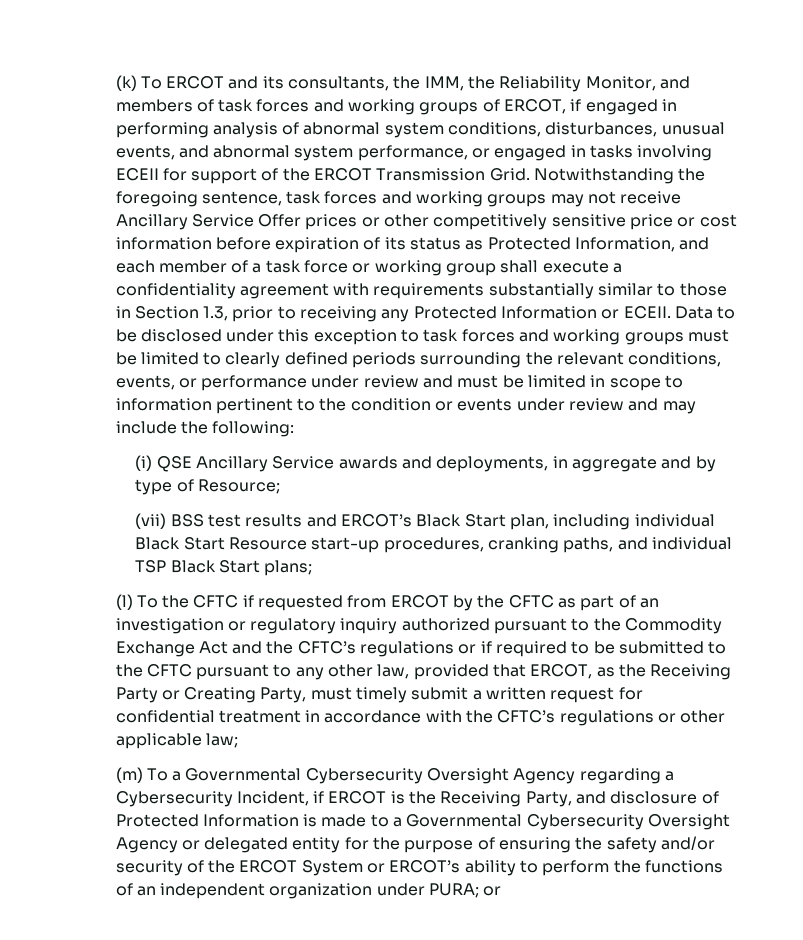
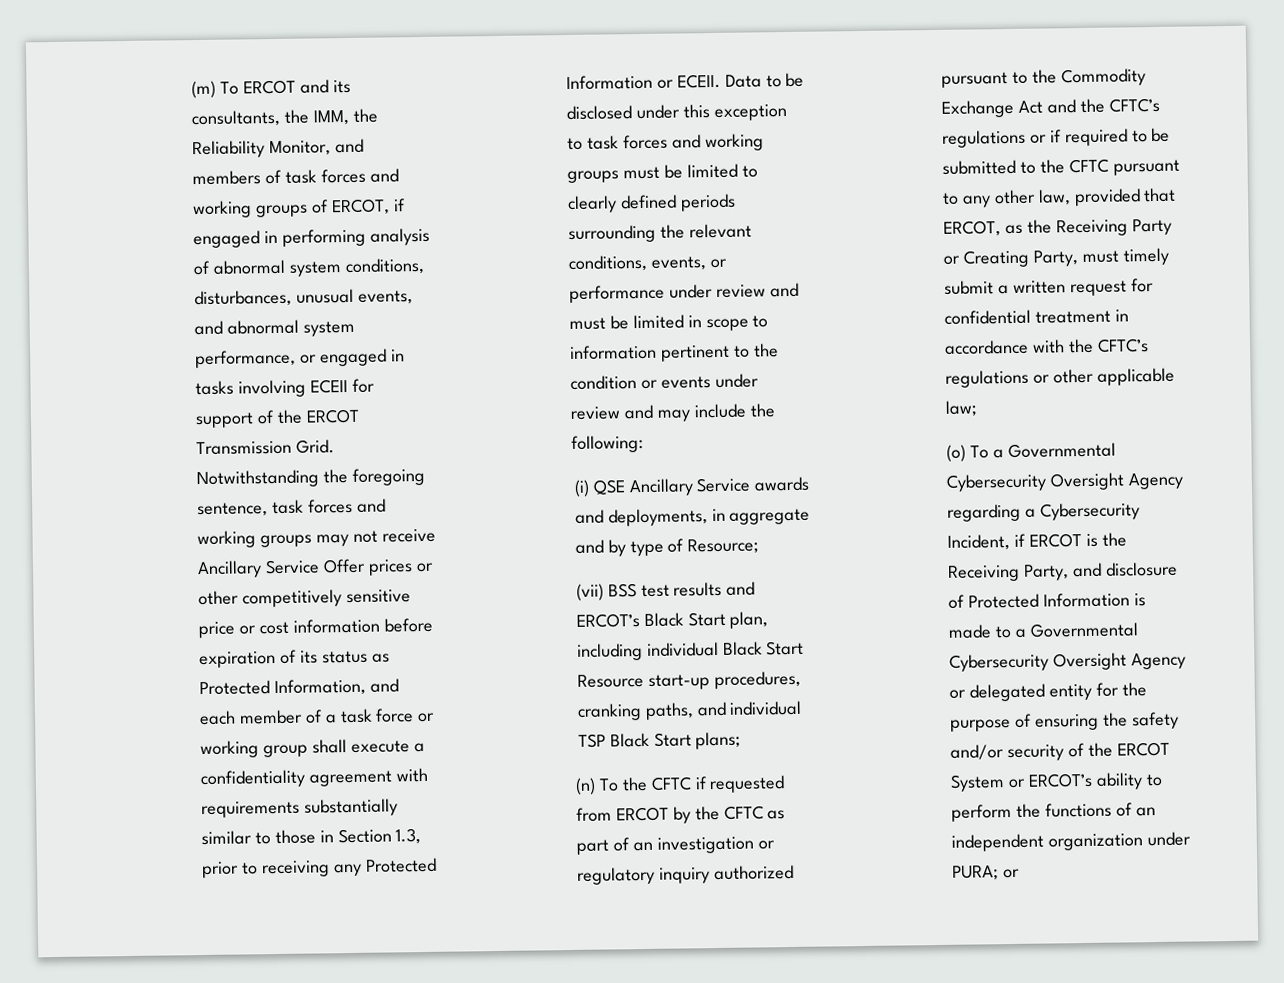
- (k) To ERCOT and its consultants, the IMM, the Reliability Monitor, and members of task forces and working groups of ERCOT, if engaged in performing analysis of abnormal system conditions, disturbances, unusual events, and abnormal system performance, or engaged in tasks involving ECEII for support of the ERCOT Transmission Grid.
+ (m) To ERCOT and its consultants, the IMM, the Reliability Monitor, and members of task forces and working groups of ERCOT, if engaged in performing analysis of abnormal system conditions, disturbances, unusual events, and abnormal system performance, or engaged in tasks involving ECEII for support of the ERCOT Transmission Grid.
- (l) To the CFTC if requested from ERCOT by the CFTC as part of an investigation or regulatory inquiry authorized pursuant to the Commodity Exchange Act and the CFTC’s regulations or if required to be submitted to the CFTC pursuant to any other law, provided that ERCOT, as the Receiving Party or Creating Party, must timely submit a written request for confidential treatment in accordance with the CFTC’s regulations or other applicable law;
+ (n) To the CFTC if requested from ERCOT by the CFTC as part of an investigation or regulatory inquiry authorized pursuant to the Commodity Exchange Act and the CFTC’s regulations or if required to be submitted to the CFTC pursuant to any other law, provided that ERCOT, as the Receiving Party or Creating Party, must timely submit a written request for confidential treatment in accordance with the CFTC’s regulations or other applicable law;
- (m) To a Governmental Cybersecurity Oversight Agency regarding a Cybersecurity Incident, if ERCOT is the Receiving Party, and disclosure of Protected Information is made to a Governmental Cybersecurity Oversight Agency or delegated entity for the purpose of ensuring the safety and/or security of the ERCOT System or ERCOT’s ability to perform the functions of an independent organization under PURA; or
+ (o) To a Governmental Cybersecurity Oversight Agency regarding a Cybersecurity Incident, if ERCOT is the Receiving Party, and disclosure of Protected Information is made to a Governmental Cybersecurity Oversight Agency or delegated entity for the purpose of ensuring the safety and/or security of the ERCOT System or ERCOT’s ability to perform the functions of an independent organization under PURA; or

